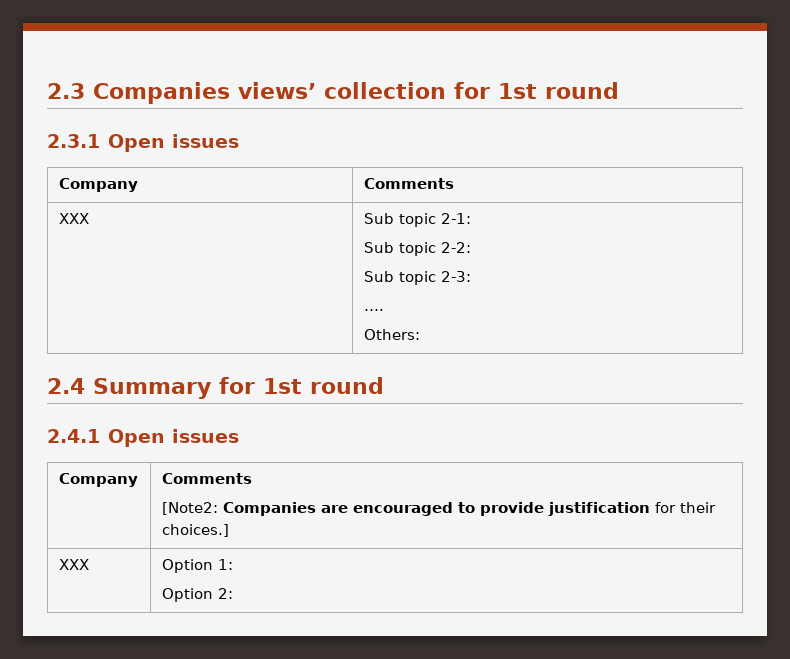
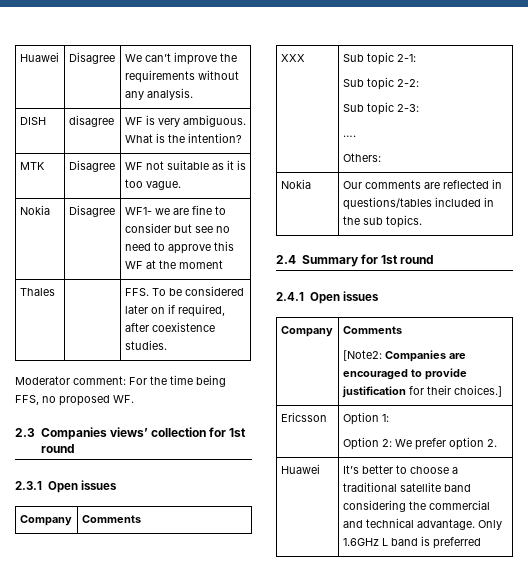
+ Huawei | Disagree | We can’t improve the requirements without any analysis.
+ DISH | disagree | WF is very ambiguous. What is the intention?
+ MTK | Disagree | WF not suitable as it is too vague.
+ Nokia | Disagree | WF1- we are fine to consider but see no need to approve this WF at the moment
+ Thales | | FFS. To be considered later on if required, after coexistence studies.
+ Moderator comment: For the time being FFS, no proposed WF.
+ Nokia | Our comments are reflected in questions/tables included in the sub topics.
- XXX | Option 1:
- Option 2:
+ Ericsson | Option 1:
+ Option 2: We prefer option 2.
+ Huawei | It’s better to choose a traditional satellite band considering the commercial and technical advantage. Only 1.6GHz L band is preferred

